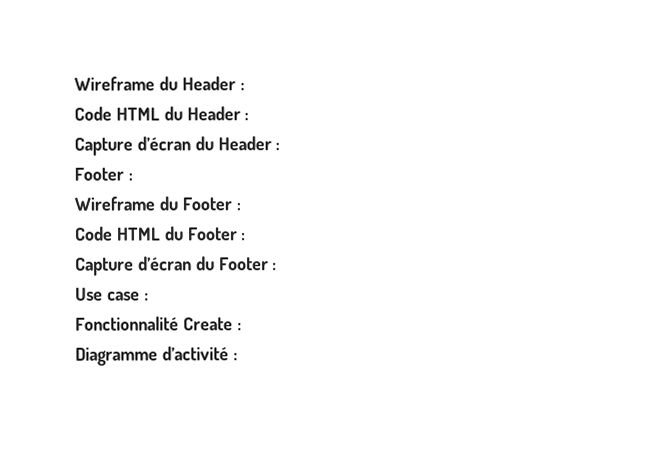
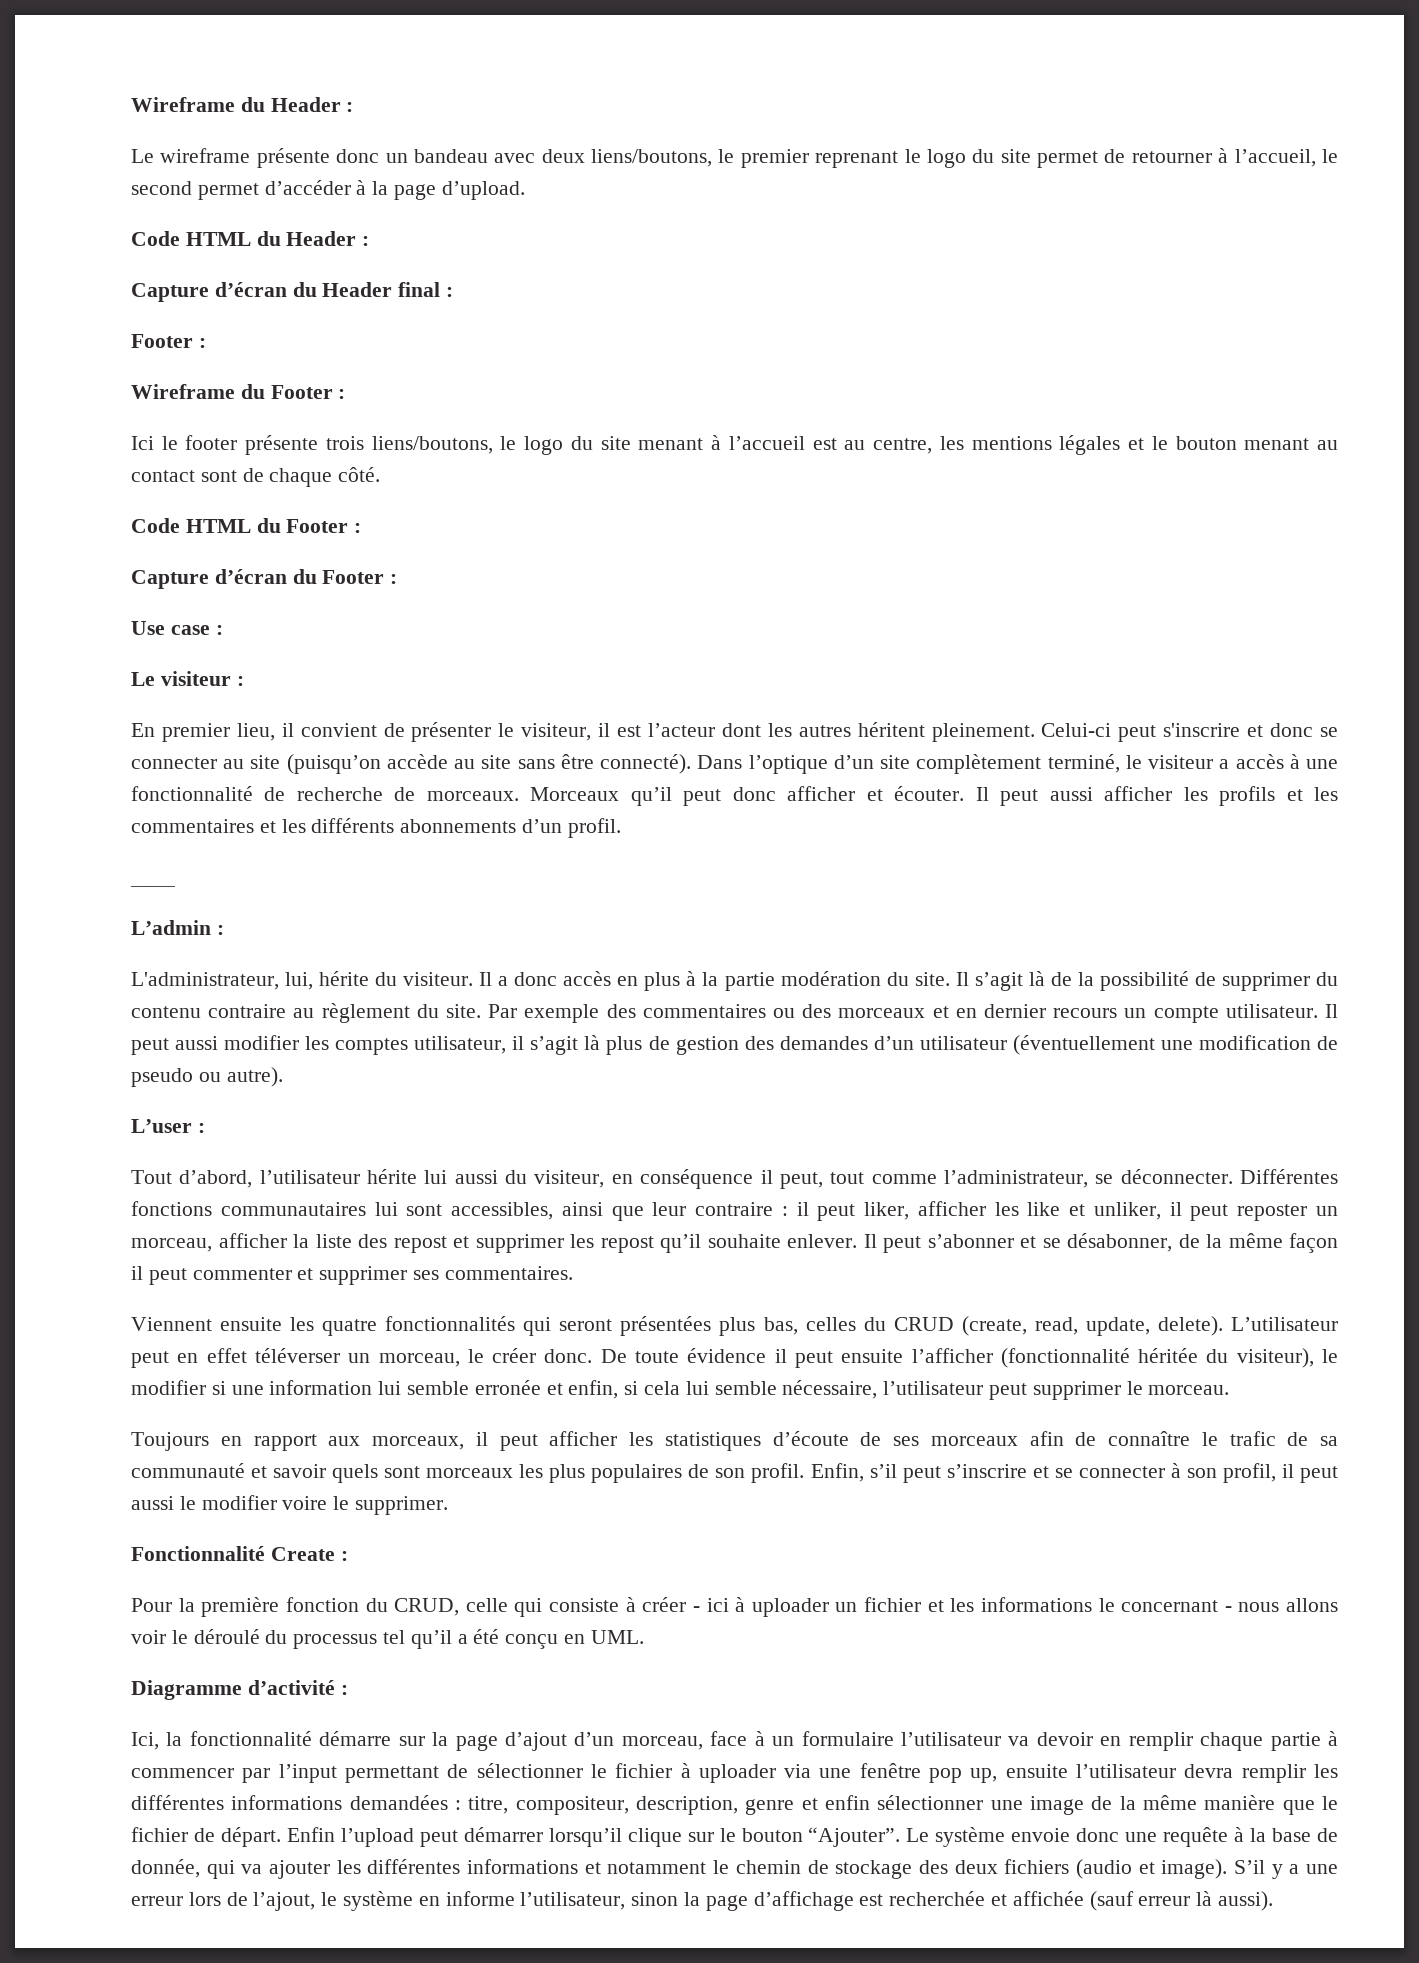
+ Le wireframe présente donc un bandeau avec deux liens/boutons, le premier reprenant le logo du site permet de retourner à l’accueil, le second permet d’accéder à la page d’upload.
- Capture d’écran du Header :
+ Capture d’écran du Header final :
+ Ici le footer présente trois liens/boutons, le logo du site menant à l’accueil est au centre, les mentions légales et le bouton menant au contact sont de chaque côté.
+ Le visiteur :
+ En premier lieu, il convient de présenter le visiteur, il est l’acteur dont les autres héritent pleinement. Celui-ci peut s'inscrire et donc se connecter au site (puisqu’on accède au site sans être connecté). Dans l’optique d’un site complètement terminé, le visiteur a accès à une fonctionnalité de recherche de morceaux. Morceaux qu’il peut donc afficher et écouter. Il peut aussi afficher les profils et les commentaires et les différents abonnements d’un profil.
+ ____
+ L’admin :
+ L'administrateur, lui, hérite du visiteur. Il a donc accès en plus à la partie modération du site. Il s’agit là de la possibilité de supprimer du contenu contraire au règlement du site. Par exemple des commentaires ou des morceaux et en dernier recours un compte utilisateur. Il peut aussi modifier les comptes utilisateur, il s’agit là plus de gestion des demandes d’un utilisateur (éventuellement une modification de pseudo ou autre).
+ L’user :
+ Tout d’abord, l’utilisateur hérite lui aussi du visiteur, en conséquence il peut, tout comme l’administrateur, se déconnecter. Différentes fonctions communautaires lui sont accessibles, ainsi que leur contraire : il peut liker, afficher les like et unliker, il peut reposter un morceau, afficher la liste des repost et supprimer les repost qu’il souhaite enlever. Il peut s’abonner et se désabonner, de la même façon il peut commenter et supprimer ses commentaires.
+ Viennent ensuite les quatre fonctionnalités qui seront présentées plus bas, celles du CRUD (create, read, update, delete). L’utilisateur peut en effet téléverser un morceau, le créer donc. De toute évidence il peut ensuite l’afficher (fonctionnalité héritée du visiteur), le modifier si une information lui semble erronée et enfin, si cela lui semble nécessaire, l’utilisateur peut supprimer le morceau.
+ Toujours en rapport aux morceaux, il peut afficher les statistiques d’écoute de ses morceaux afin de connaître le trafic de sa communauté et savoir quels sont morceaux les plus populaires de son profil. Enfin, s’il peut s’inscrire et se connecter à son profil, il peut aussi le modifier voire le supprimer.
  Fonctionnalité Create :
+ Pour la première fonction du CRUD, celle qui consiste à créer - ici à uploader un fichier et les informations le concernant - nous allons voir le déroulé du processus tel qu’il a été conçu en UML.
  Diagramme d’activité :
+ Ici, la fonctionnalité démarre sur la page d’ajout d’un morceau, face à un formulaire l’utilisateur va devoir en remplir chaque partie à commencer par l’input permettant de sélectionner le fichier à uploader via une fenêtre pop up, ensuite l’utilisateur devra remplir les différentes informations demandées : titre, compositeur, description, genre et enfin sélectionner une image de la même manière que le fichier de départ. Enfin l’upload peut démarrer lorsqu’il clique sur le bouton “Ajouter”. Le système envoie donc une requête à la base de donnée, qui va ajouter les différentes informations et notamment le chemin de stockage des deux fichiers (audio et image). S’il y a une erreur lors de l’ajout, le système en informe l’utilisateur, sinon la page d’affichage est recherchée et affichée (sauf erreur là aussi).

